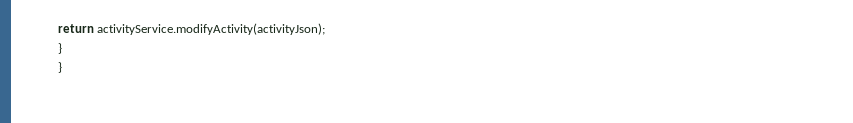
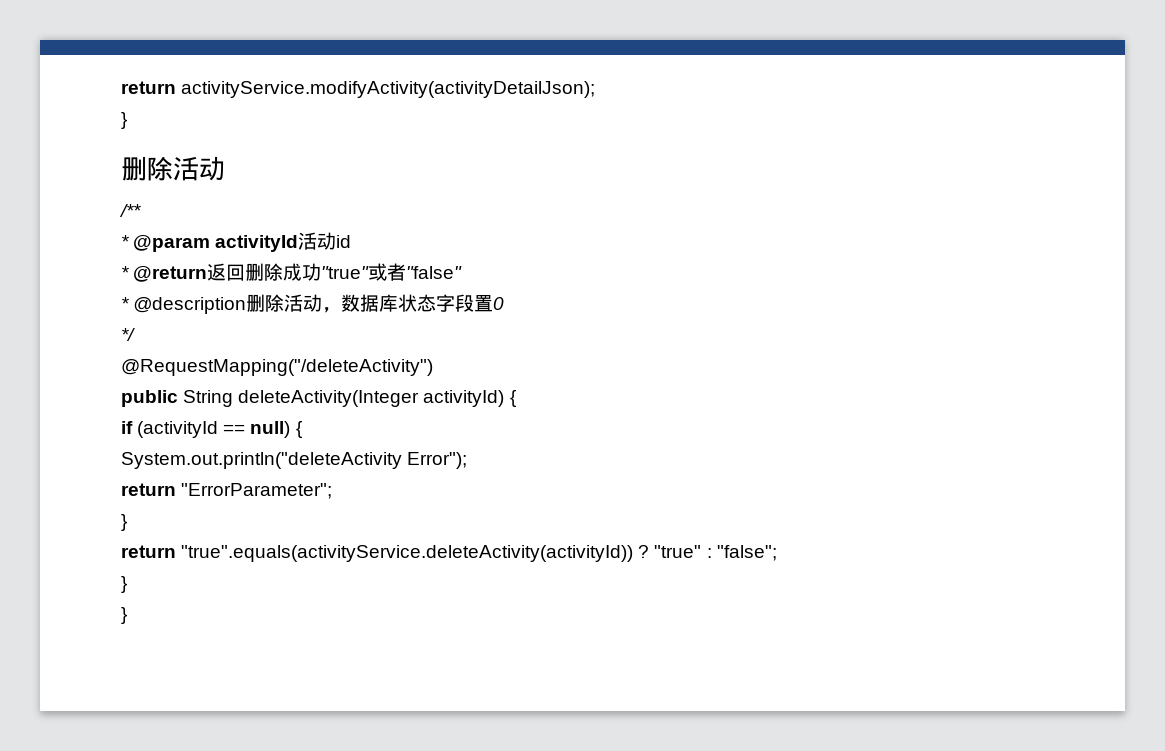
- return activityService.modifyActivity(activityJson);
+ return activityService.modifyActivity(activityDetailJson);
+ }
+ 删除活动
+ /**
+ * @param activityId活动id
+ * @return返回删除成功"true"或者"false"
+ * @description删除活动，数据库状态字段置0
+ */
+ @RequestMapping("/deleteActivity")
+ public String deleteActivity(Integer activityId) {
+ if (activityId == null) {
+ System.out.println("deleteActivity Error");
+ return "ErrorParameter";
+ }
+ return "true".equals(activityService.deleteActivity(activityId)) ? "true" : "false";

